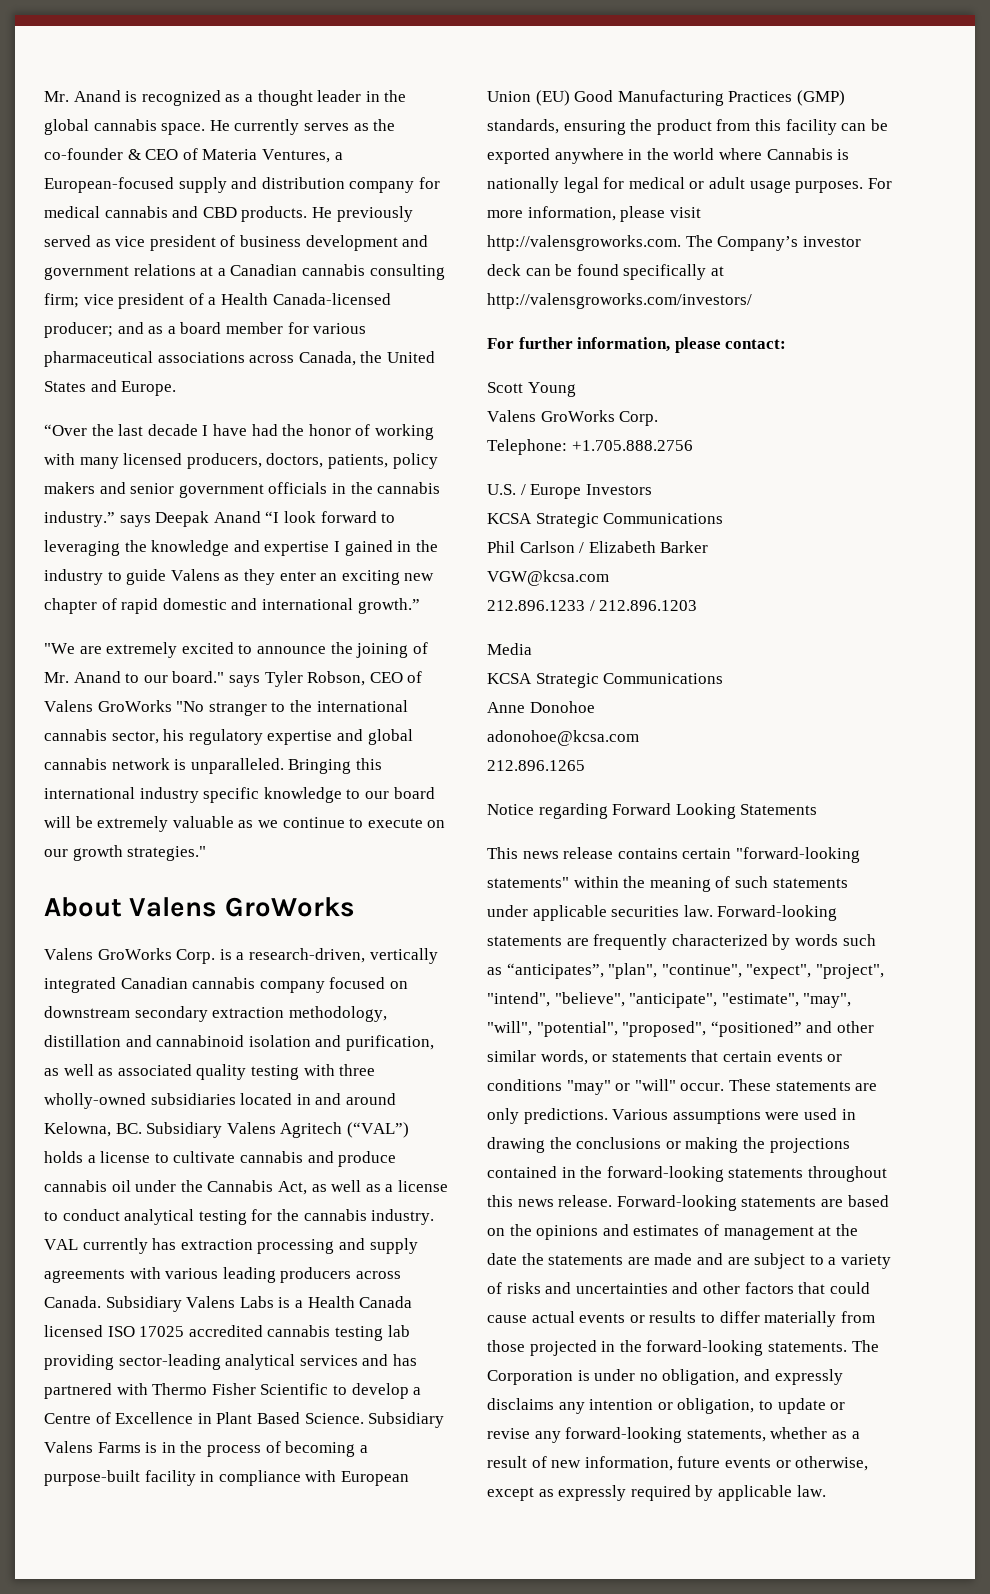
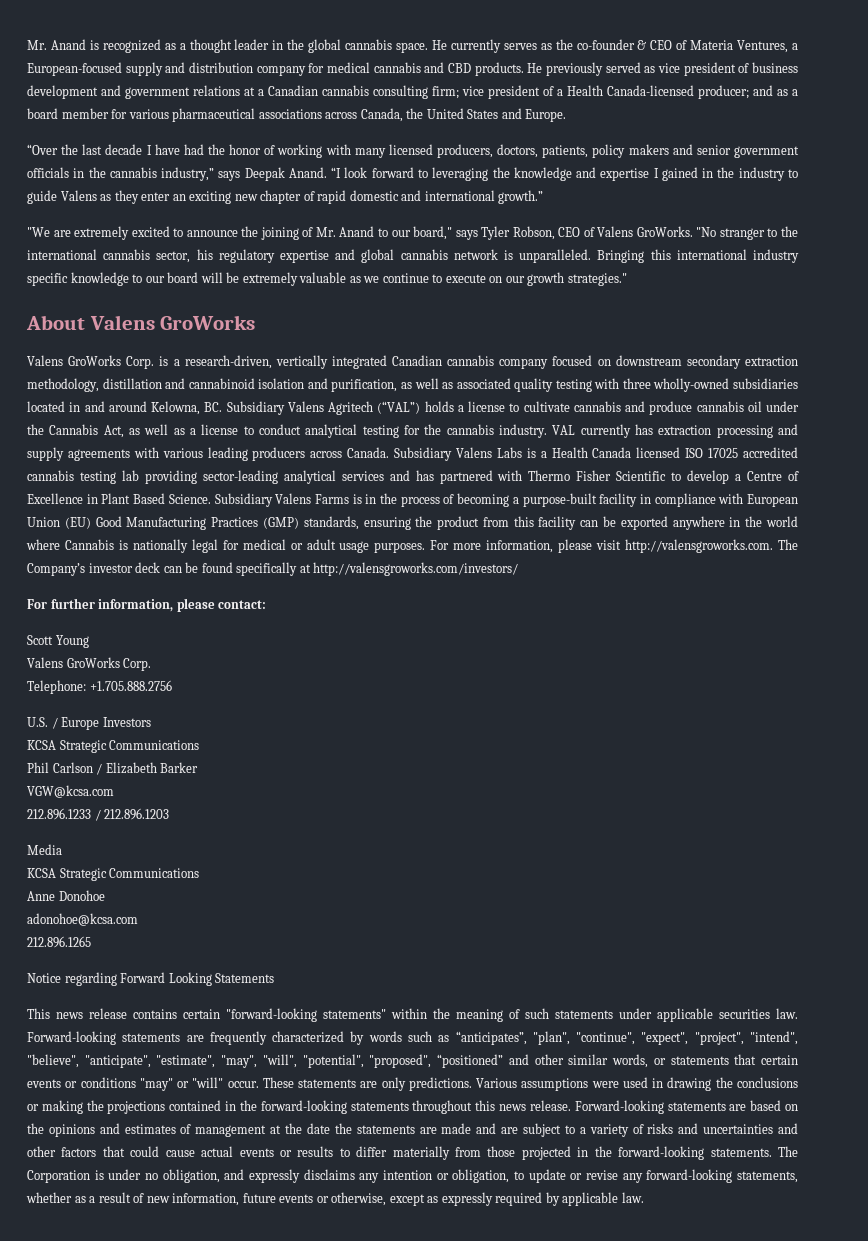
- “Over the last decade I have had the honor of working with many licensed producers, doctors, patients, policy makers and senior government officials in the cannabis industry.” says Deepak Anand “I look forward to leveraging the knowledge and expertise I gained in the industry to guide Valens as they enter an exciting new chapter of rapid domestic and international growth.”
+ “Over the last decade I have had the honor of working with many licensed producers, doctors, patients, policy makers and senior government officials in the cannabis industry,” says Deepak Anand. “I look forward to leveraging the knowledge and expertise I gained in the industry to guide Valens as they enter an exciting new chapter of rapid domestic and international growth.”
- "We are extremely excited to announce the joining of Mr. Anand to our board." says Tyler Robson, CEO of Valens GroWorks "No stranger to the international cannabis sector, his regulatory expertise and global cannabis network is unparalleled.
+ "We are extremely excited to announce the joining of Mr. Anand to our board," says Tyler Robson, CEO of Valens GroWorks. "No stranger to the international cannabis sector, his regulatory expertise and global cannabis network is unparalleled.

